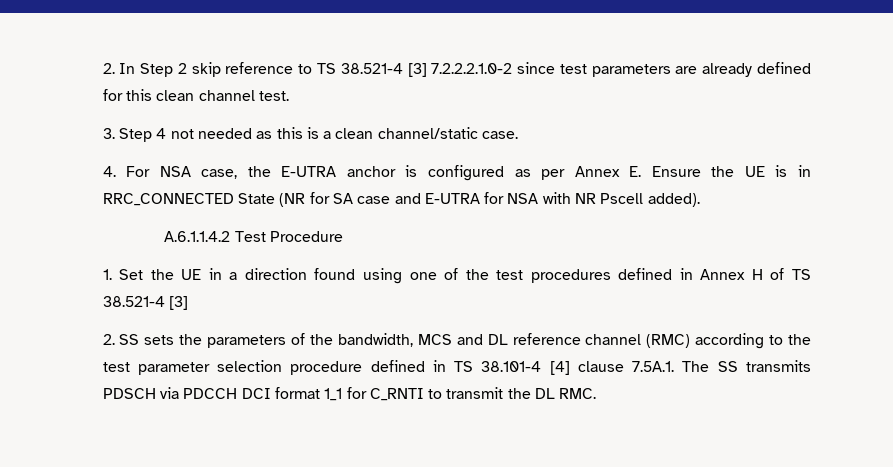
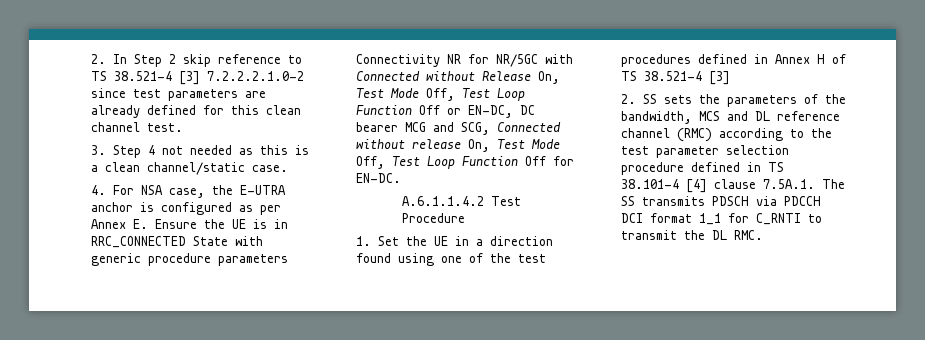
- 4. For NSA case, the E-UTRA anchor is configured as per Annex E. Ensure the UE is in RRC_CONNECTED State (NR for SA case and E-UTRA for NSA with NR Pscell added).
+ 4. For NSA case, the E-UTRA anchor is configured as per Annex E. Ensure the UE is in RRC_CONNECTED State with generic procedure parameters Connectivity NR for NR/5GC with Connected without Release On, Test Mode Off, Test Loop Function Off or EN-DC, DC bearer MCG and SCG, Connected without release On, Test Mode Off, Test Loop Function Off for EN-DC.

